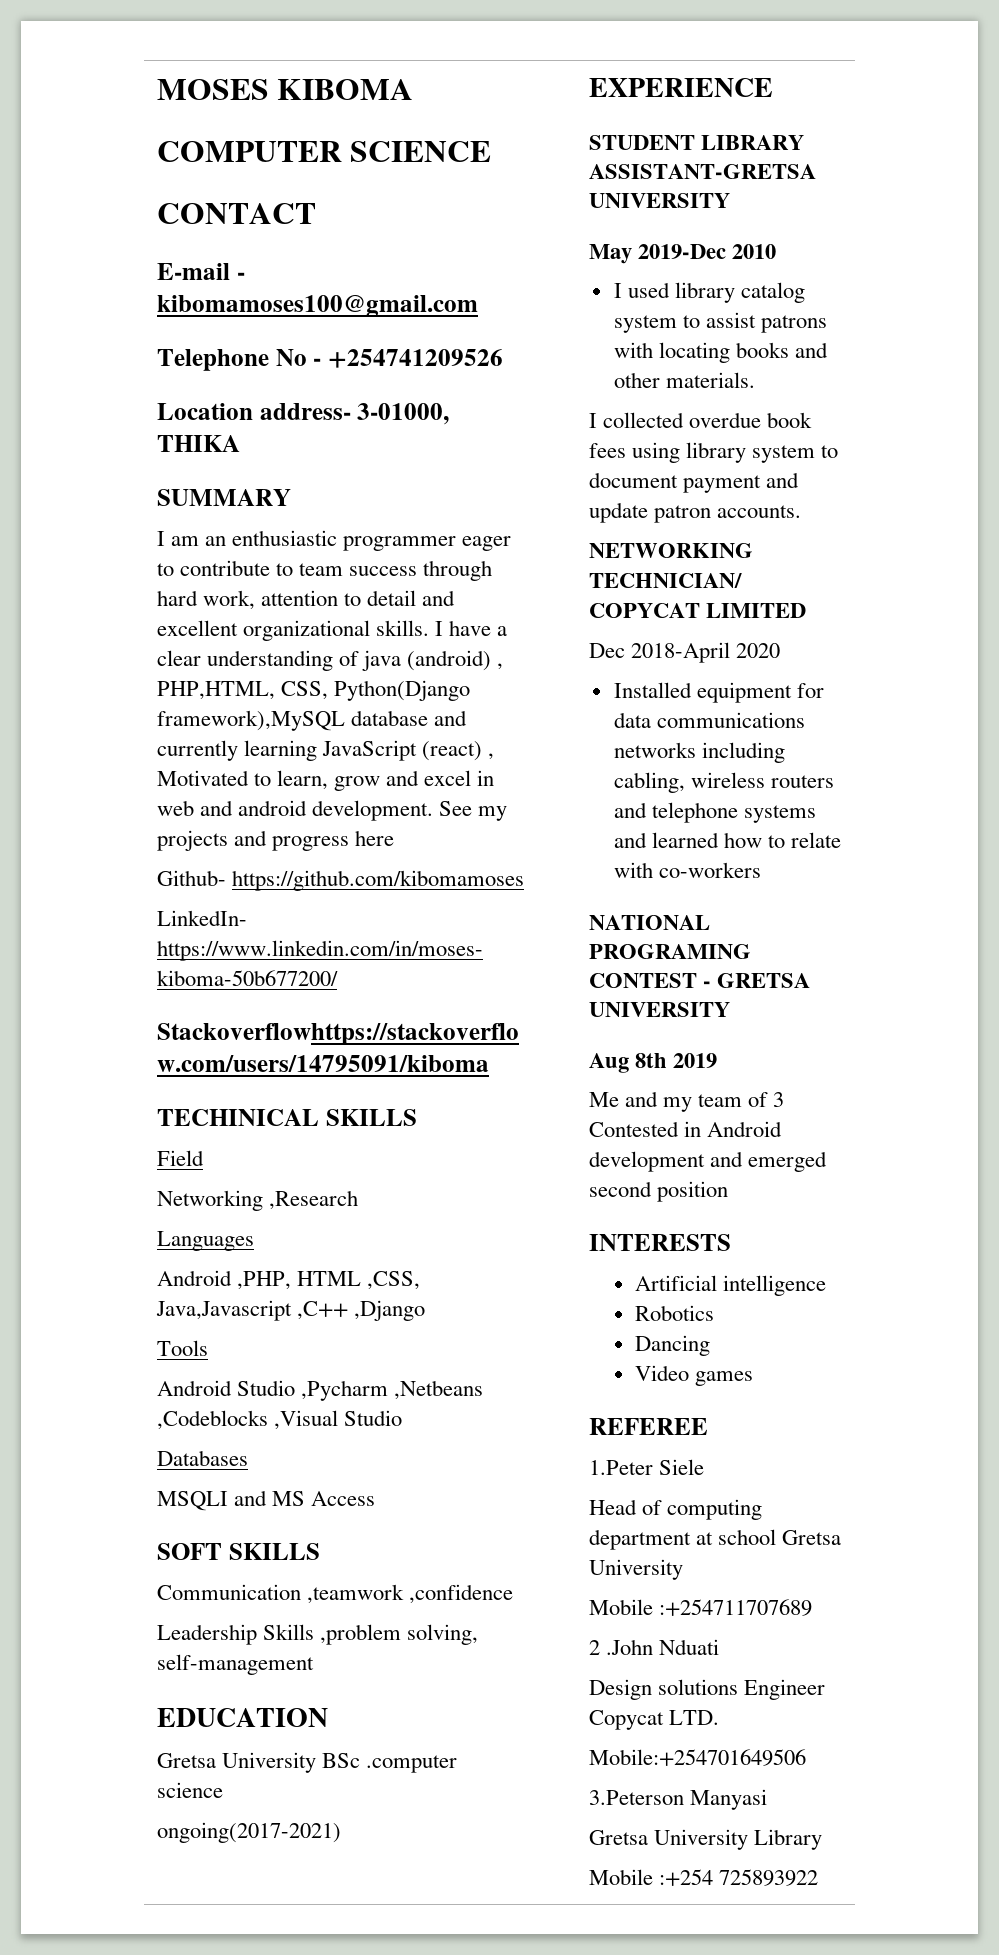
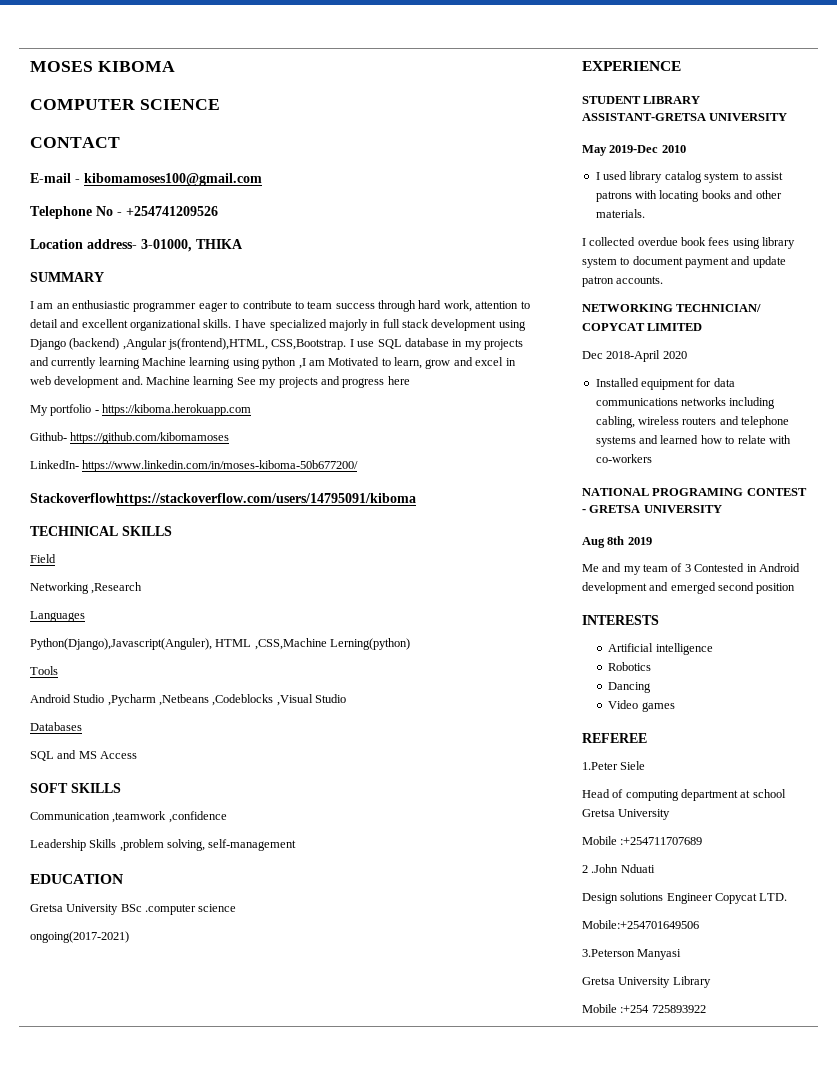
- I have a clear understanding of java (android) , PHP,HTML, CSS, Python(Django framework),MySQL database and currently learning JavaScript (react) , Motivated to learn, grow and excel in web and android development. See my projects and progress here
+ I have specialized majorly in full stack development using Django (backend) ,Angular js(frontend),HTML, CSS,Bootstrap. I use SQL database in my projects and currently learning Machine learning using python ,I am Motivated to learn, grow and excel in web development and. Machine learning See my projects and progress here
+ My portfolio - https://kiboma.herokuapp.com
- Android ,PHP, HTML ,CSS, Java,Javascript ,C++ ,Django
+ Python(Django),Javascript(Anguler), HTML ,CSS,Machine Lerning(python)
- MSQLI and MS Access
+ SQL and MS Access

